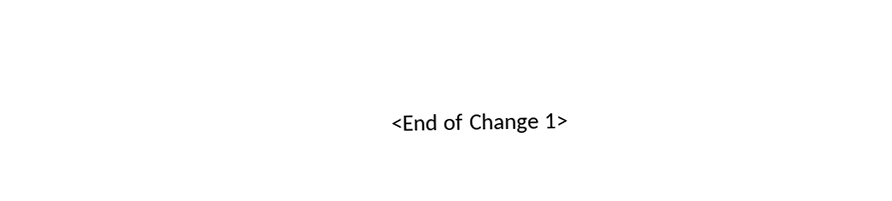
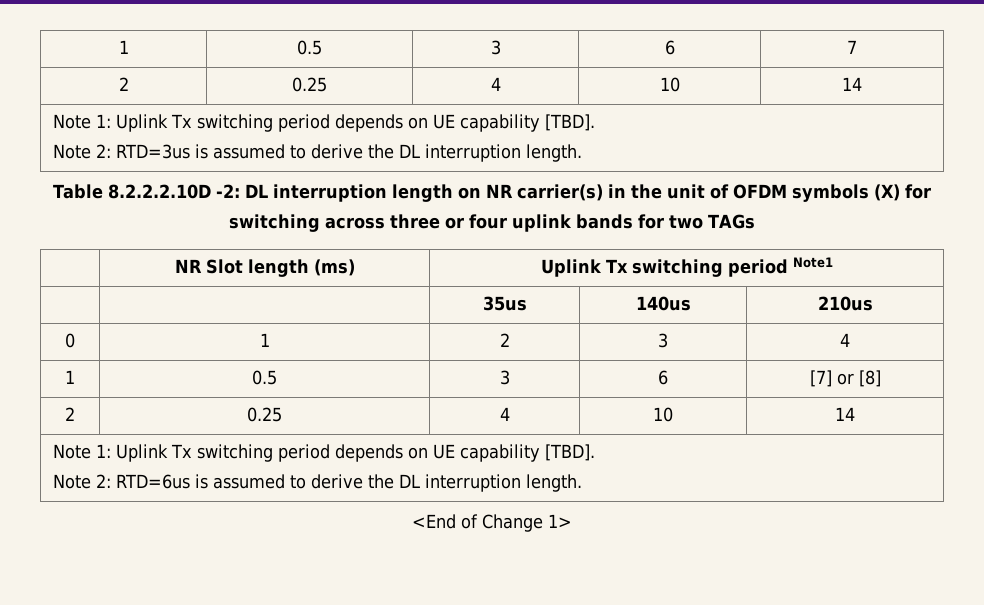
+ 1 | 0.5 | 3 | 6 | 7
+ 2 | 0.25 | 4 | 10 | 14
+ Note 1: Uplink Tx switching period depends on UE capability [TBD].
+ Note 2: RTD=3us is assumed to derive the DL interruption length.
+ Table 8.2.2.2.10D -2: DL interruption length on NR carrier(s) in the unit of OFDM symbols (X) for switching across three or four uplink bands for two TAGs
+ | NR Slot length (ms) | Uplink Tx switching period Note1
+ | | 35us | 140us | 210us
+ 0 | 1 | 2 | 3 | 4
+ 1 | 0.5 | 3 | 6 | [7] or [8]
+ 2 | 0.25 | 4 | 10 | 14
+ Note 1: Uplink Tx switching period depends on UE capability [TBD].
+ Note 2: RTD=6us is assumed to derive the DL interruption length.

